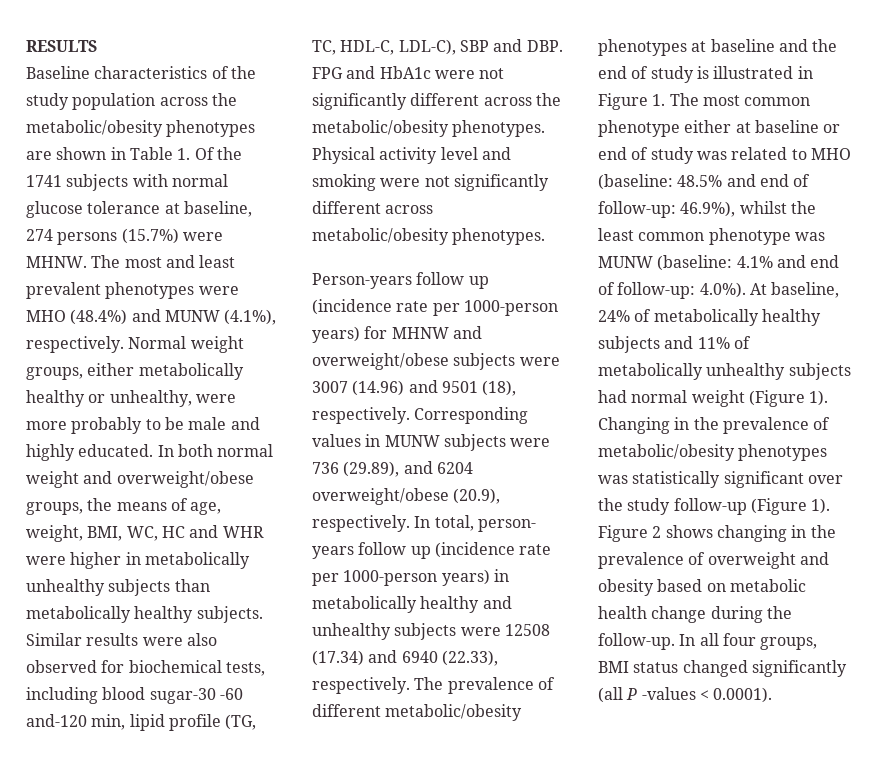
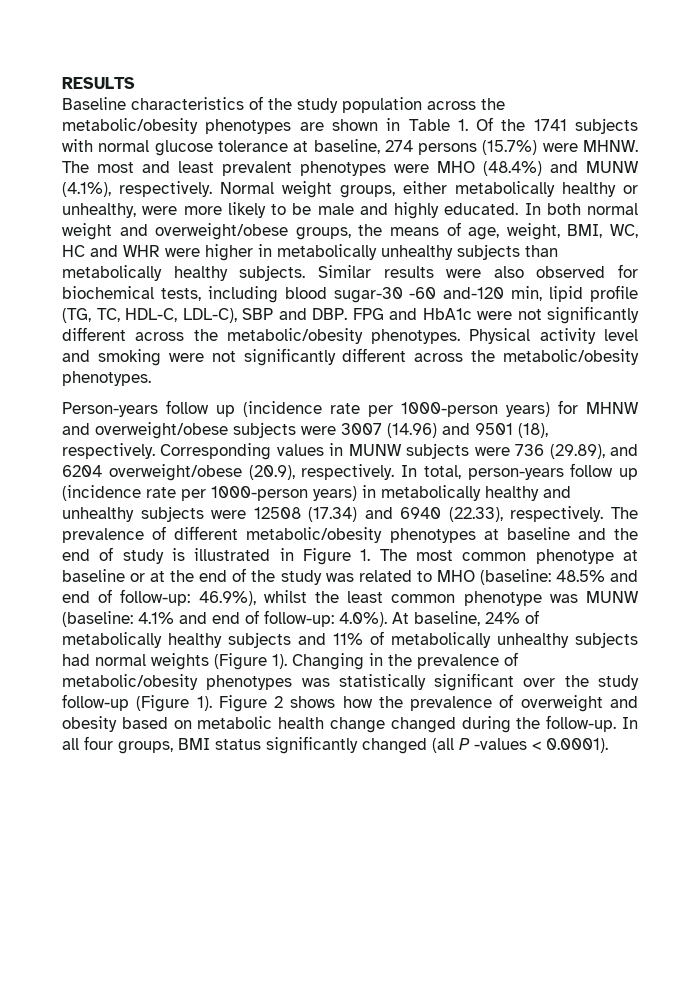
- Normal weight groups, either metabolically healthy or unhealthy, were more probably to be male and highly educated.
+ Normal weight groups, either metabolically healthy or unhealthy, were more likely to be male and highly educated.
- Physical activity level and smoking were not significantly different across metabolic/obesity phenotypes.
+ Physical activity level and smoking were not significantly different across the metabolic/obesity phenotypes.
- In total, person- years follow up (incidence rate per 1000-person years) in metabolically healthy and unhealthy subjects were 12508 (17.34) and 6940 (22.33), respectively.
+ In total, person-years follow up (incidence rate per 1000-person years) in metabolically healthy and unhealthy subjects were 12508 (17.34) and 6940 (22.33), respectively.
- The prevalence of different metabolic/obesity phenotypes at baseline and the end of study is illustrated in Figure 1. The most common phenotype either at baseline or end of study was related to MHO (baseline:
+ The prevalence of different metabolic/obesity phenotypes at baseline and the end of study is illustrated in Figure 1. The most common phenotype at baseline or at the end of the study was related to MHO (baseline:
- 4.0%). At baseline, 24% of metabolically healthy subjects and 11% of metabolically unhealthy subjects had normal weight (Figure 1).
+ 4.0%). At baseline, 24% of metabolically healthy subjects and 11% of metabolically unhealthy subjects had normal weights (Figure 1).
- Figure 2 shows changing in the prevalence of overweight and obesity based on metabolic health change during the follow-up.
+ Figure 2 shows how the prevalence of overweight and obesity based on metabolic health change changed during the follow-up.
- In all four groups, BMI status changed significantly (all P -values < 0.0001).
+ In all four groups, BMI status significantly changed (all P -values < 0.0001).

